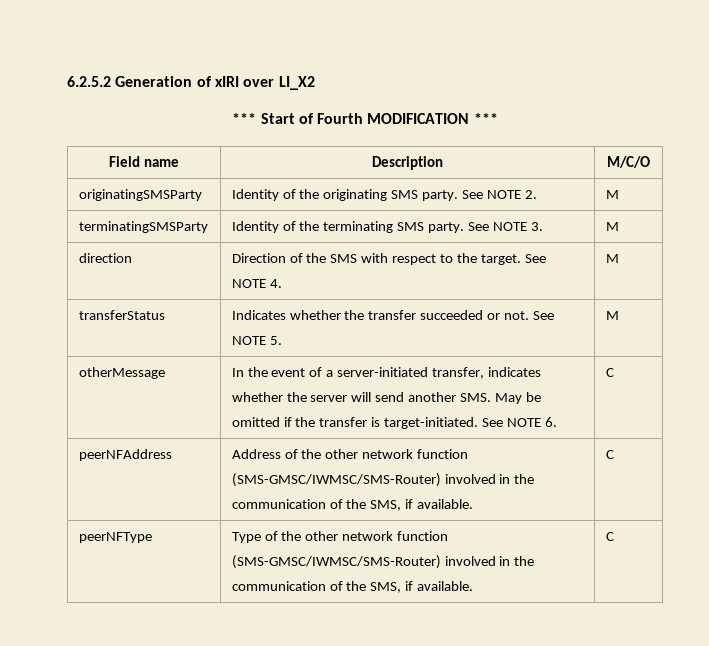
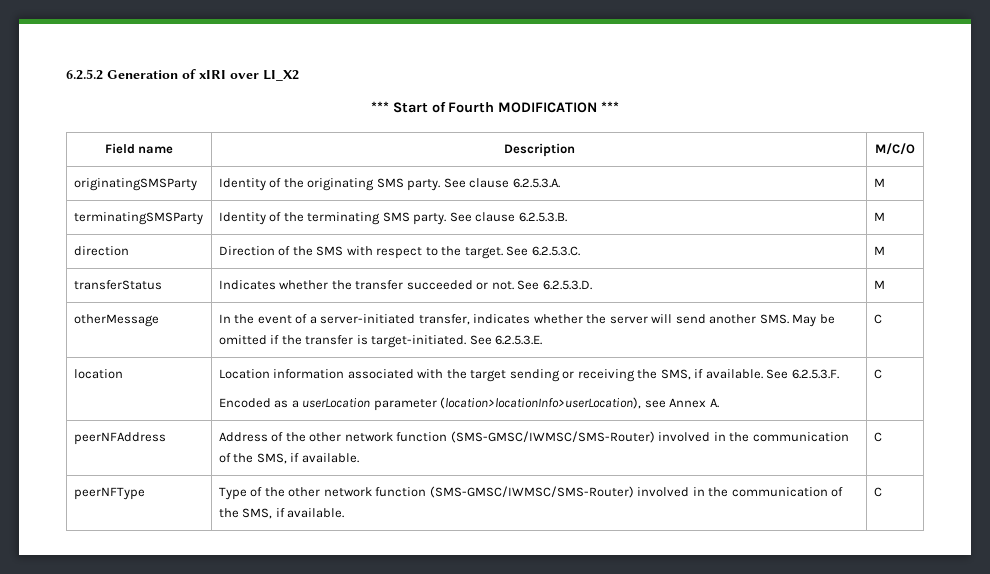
- originatingSMSParty | Identity of the originating SMS party. See NOTE 2. | M
+ originatingSMSParty | Identity of the originating SMS party. See clause 6.2.5.3.A. | M
- terminatingSMSParty | Identity of the terminating SMS party. See NOTE 3. | M
+ terminatingSMSParty | Identity of the terminating SMS party. See clause 6.2.5.3.B. | M
- direction | Direction of the SMS with respect to the target. See NOTE 4. | M
+ direction | Direction of the SMS with respect to the target. See 6.2.5.3.C. | M
- transferStatus | Indicates whether the transfer succeeded or not. See NOTE 5. | M
+ transferStatus | Indicates whether the transfer succeeded or not. See 6.2.5.3.D. | M
- otherMessage | In the event of a server-initiated transfer, indicates whether the server will send another SMS. May be omitted if the transfer is target-initiated. See NOTE 6. | C
+ otherMessage | In the event of a server-initiated transfer, indicates whether the server will send another SMS. May be omitted if the transfer is target-initiated. See 6.2.5.3.E. | C
+ location | Location information associated with the target sending or receiving the SMS, if available. See 6.2.5.3.F.
+ Encoded as a userLocation parameter (location>locationInfo>userLocation), see Annex A. | C

